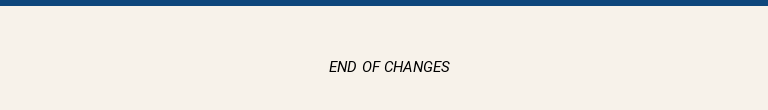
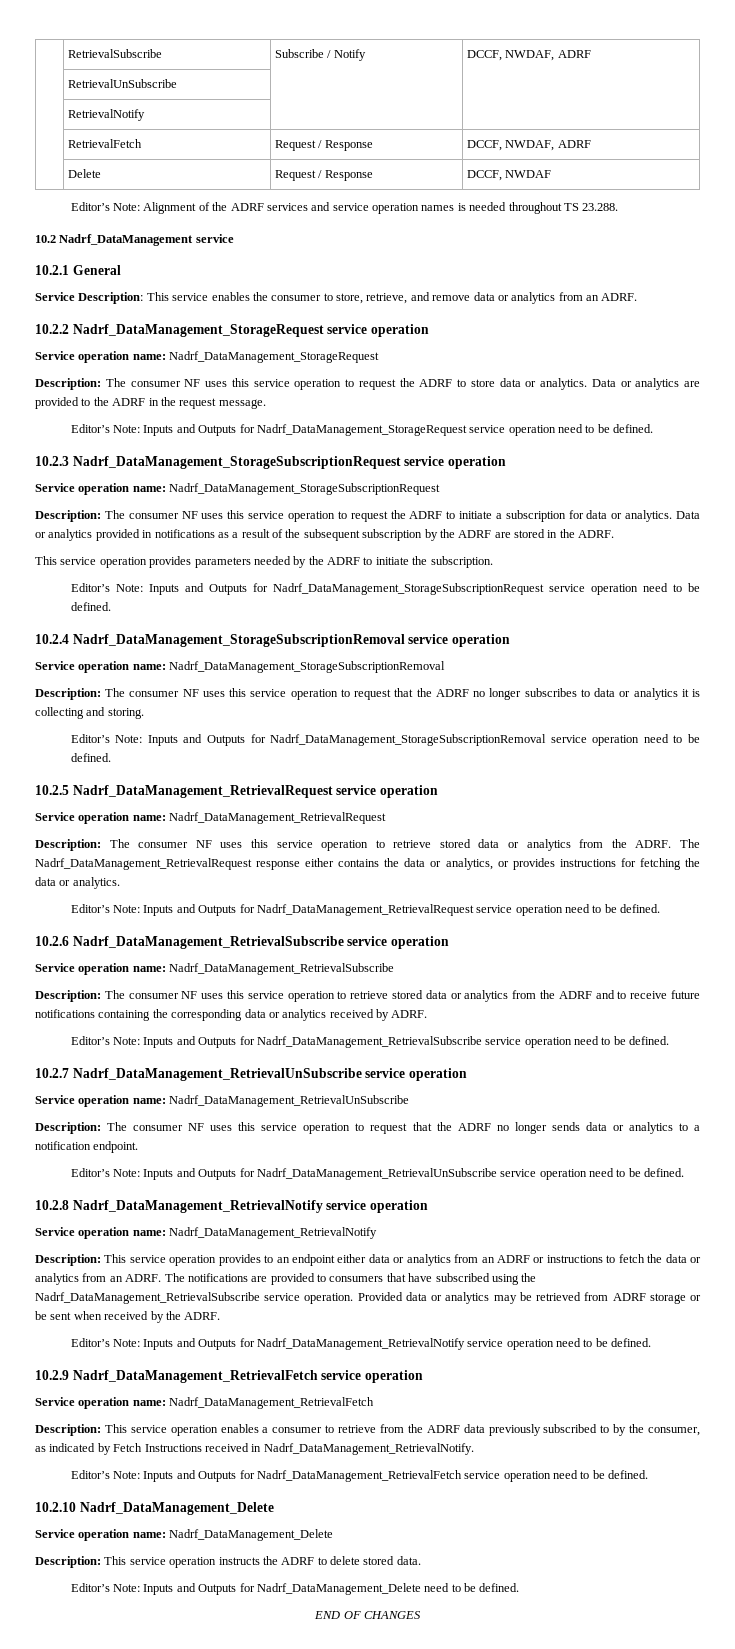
+ | RetrievalSubscribe | Subscribe / Notify | DCCF, NWDAF, ADRF
+ | RetrievalUnSubscribe | |
+ | RetrievalNotify | |
+ | RetrievalFetch | Request / Response | DCCF, NWDAF, ADRF
+ | Delete | Request / Response | DCCF, NWDAF
+ Editor’s Note: Alignment of the ADRF services and service operation names is needed throughout TS 23.288.
+ 10.2 Nadrf_DataManagement service
+ 10.2.1 General
+ Service Description: This service enables the consumer to store, retrieve, and remove data or analytics from an ADRF.
+ 10.2.2 Nadrf_DataManagement_StorageRequest service operation
+ Service operation name: Nadrf_DataManagement_StorageRequest
+ Description: The consumer NF uses this service operation to request the ADRF to store data or analytics. Data or analytics are provided to the ADRF in the request message.
+ Editor’s Note: Inputs and Outputs for Nadrf_DataManagement_StorageRequest service operation need to be defined.
+ 10.2.3 Nadrf_DataManagement_StorageSubscriptionRequest service operation
+ Service operation name: Nadrf_DataManagement_StorageSubscriptionRequest
+ Description: The consumer NF uses this service operation to request the ADRF to initiate a subscription for data or analytics. Data or analytics provided in notifications as a result of the subsequent subscription by the ADRF are stored in the ADRF.
+ This service operation provides parameters needed by the ADRF to initiate the subscription.
+ Editor’s Note: Inputs and Outputs for Nadrf_DataManagement_StorageSubscriptionRequest service operation need to be defined.
+ 10.2.4 Nadrf_DataManagement_StorageSubscriptionRemoval service operation
+ Service operation name: Nadrf_DataManagement_StorageSubscriptionRemoval
+ Description: The consumer NF uses this service operation to request that the ADRF no longer subscribes to data or analytics it is collecting and storing.
+ Editor’s Note: Inputs and Outputs for Nadrf_DataManagement_StorageSubscriptionRemoval service operation need to be defined.
+ 10.2.5 Nadrf_DataManagement_RetrievalRequest service operation
+ Service operation name: Nadrf_DataManagement_RetrievalRequest
+ Description: The consumer NF uses this service operation to retrieve stored data or analytics from the ADRF. The Nadrf_DataManagement_RetrievalRequest response either contains the data or analytics, or provides instructions for fetching the data or analytics.
+ Editor’s Note: Inputs and Outputs for Nadrf_DataManagement_RetrievalRequest service operation need to be defined.
+ 10.2.6 Nadrf_DataManagement_RetrievalSubscribe service operation
+ Service operation name: Nadrf_DataManagement_RetrievalSubscribe
+ Description: The consumer NF uses this service operation to retrieve stored data or analytics from the ADRF and to receive future notifications containing the corresponding data or analytics received by ADRF.
+ Editor’s Note: Inputs and Outputs for Nadrf_DataManagement_RetrievalSubscribe service operation need to be defined.
+ 10.2.7 Nadrf_DataManagement_RetrievalUnSubscribe service operation
+ Service operation name: Nadrf_DataManagement_RetrievalUnSubscribe
+ Description: The consumer NF uses this service operation to request that the ADRF no longer sends data or analytics to a notification endpoint.
+ Editor’s Note: Inputs and Outputs for Nadrf_DataManagement_RetrievalUnSubscribe service operation need to be defined.
+ 10.2.8 Nadrf_DataManagement_RetrievalNotify service operation
+ Service operation name: Nadrf_DataManagement_RetrievalNotify
+ Description: This service operation provides to an endpoint either data or analytics from an ADRF or instructions to fetch the data or analytics from an ADRF. The notifications are provided to consumers that have subscribed using the Nadrf_DataManagement_RetrievalSubscribe service operation. Provided data or analytics may be retrieved from ADRF storage or be sent when received by the ADRF.
+ Editor’s Note: Inputs and Outputs for Nadrf_DataManagement_RetrievalNotify service operation need to be defined.
+ 10.2.9 Nadrf_DataManagement_RetrievalFetch service operation
+ Service operation name: Nadrf_DataManagement_RetrievalFetch
+ Description: This service operation enables a consumer to retrieve from the ADRF data previously subscribed to by the consumer, as indicated by Fetch Instructions received in Nadrf_DataManagement_RetrievalNotify.
+ Editor’s Note: Inputs and Outputs for Nadrf_DataManagement_RetrievalFetch service operation need to be defined.
+ 10.2.10 Nadrf_DataManagement_Delete
+ Service operation name: Nadrf_DataManagement_Delete
+ Description: This service operation instructs the ADRF to delete stored data.
+ Editor’s Note: Inputs and Outputs for Nadrf_DataManagement_Delete need to be defined.

